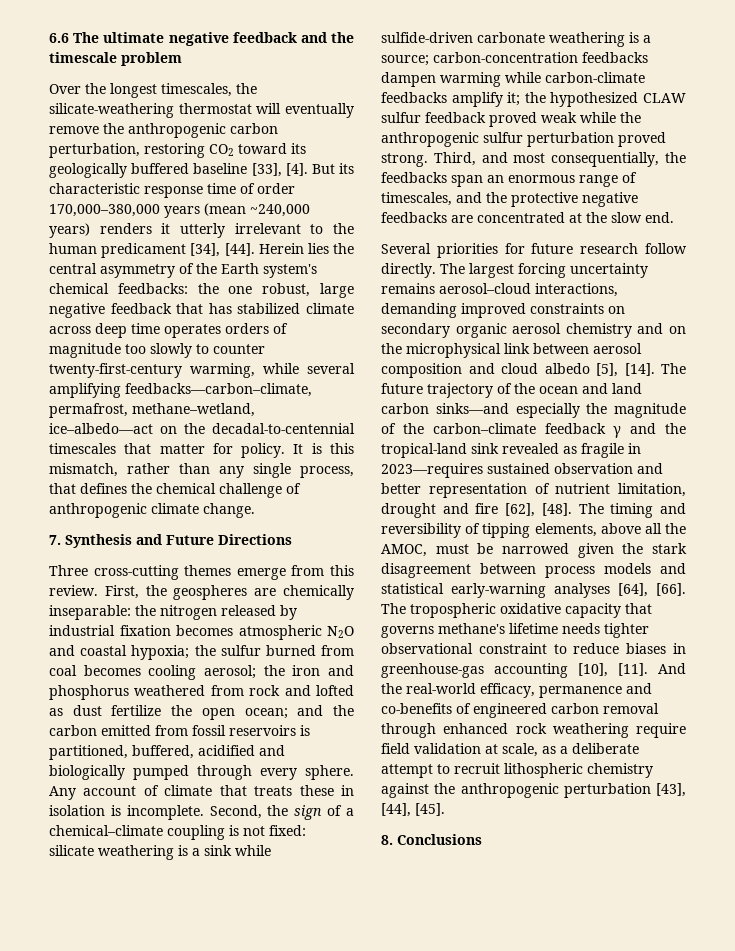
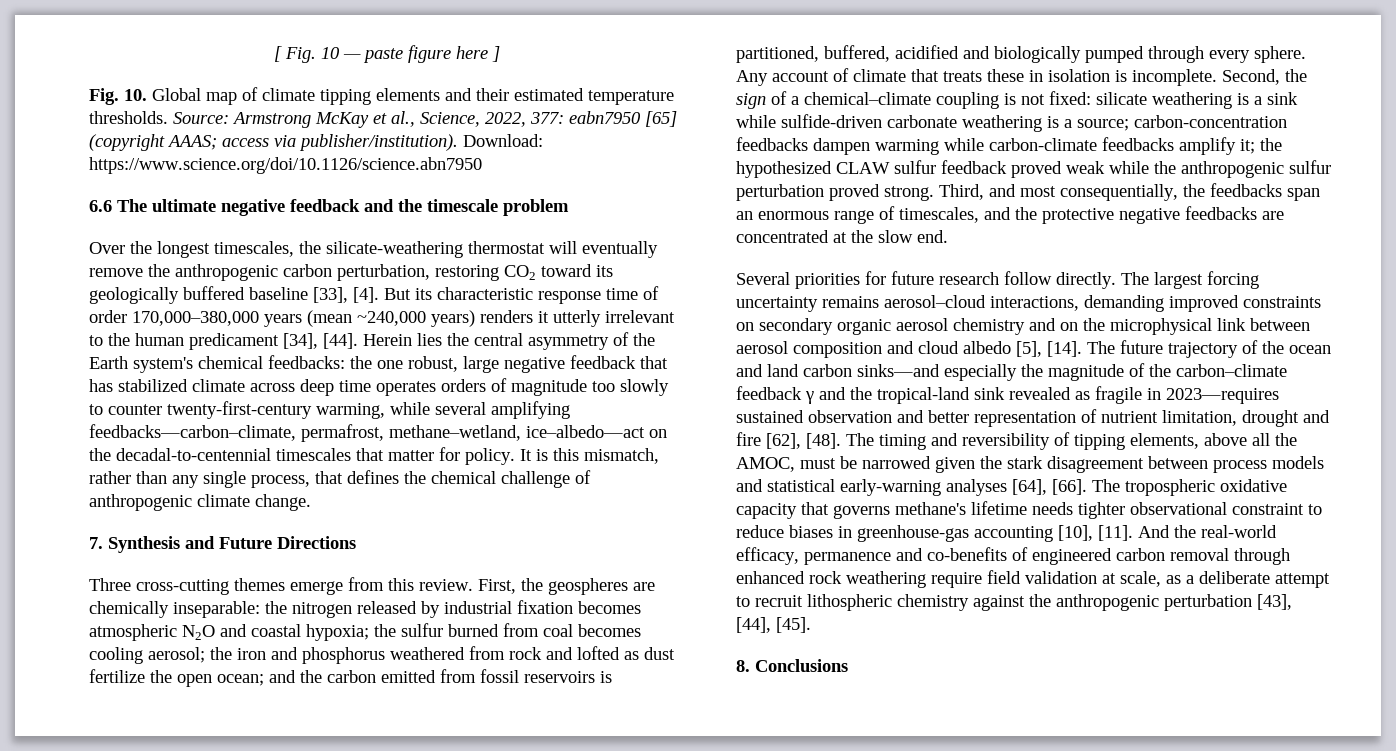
+ [ Fig. 10 — paste figure here ]
+ Fig. 10. Global map of climate tipping elements and their estimated temperature thresholds. Source: Armstrong McKay et al., Science, 2022, 377: eabn7950 [65] (copyright AAAS; access via publisher/institution). Download: https://www.science.org/doi/10.1126/science.abn7950

